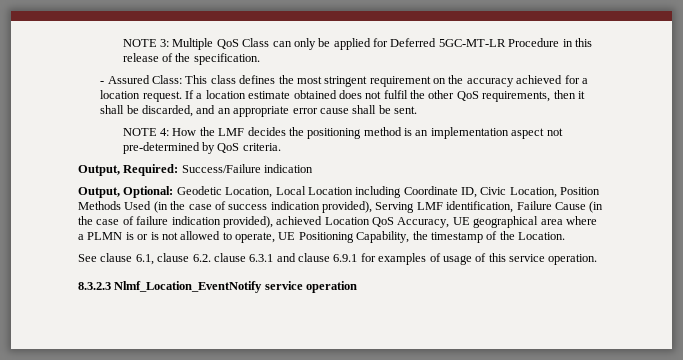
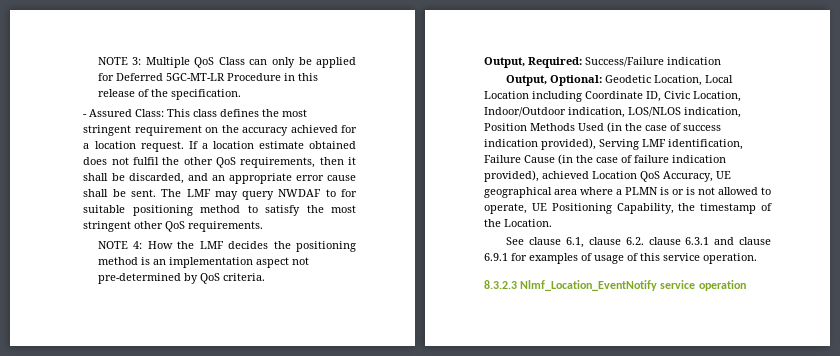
+ The LMF may query NWDAF to for suitable positioning method to satisfy the most stringent other QoS requirements.
- Output, Optional: Geodetic Location, Local Location including Coordinate ID, Civic Location, Position Methods Used (in the case of success indication provided), Serving LMF identification, Failure Cause (in the case of failure indication provided), achieved Location QoS Accuracy, UE geographical area where a PLMN is or is not allowed to operate, UE Positioning Capability, the timestamp of the Location.
+ Output, Optional: Geodetic Location, Local Location including Coordinate ID, Civic Location, Indoor/Outdoor indication, LOS/NLOS indication, Position Methods Used (in the case of success indication provided), Serving LMF identification, Failure Cause (in the case of failure indication provided), achieved Location QoS Accuracy, UE geographical area where a PLMN is or is not allowed to operate, UE Positioning Capability, the timestamp of the Location.

